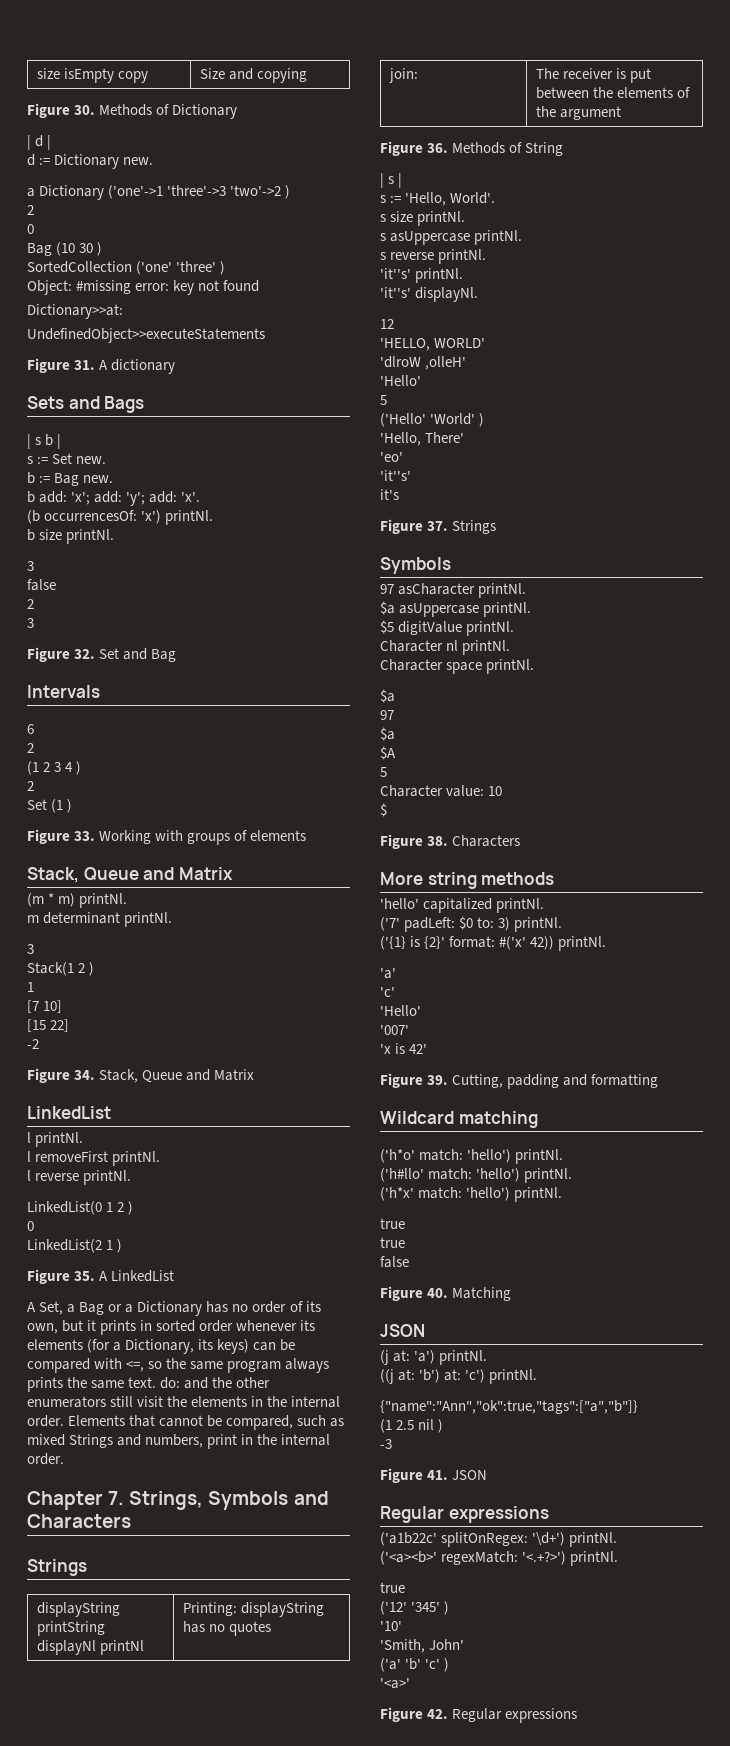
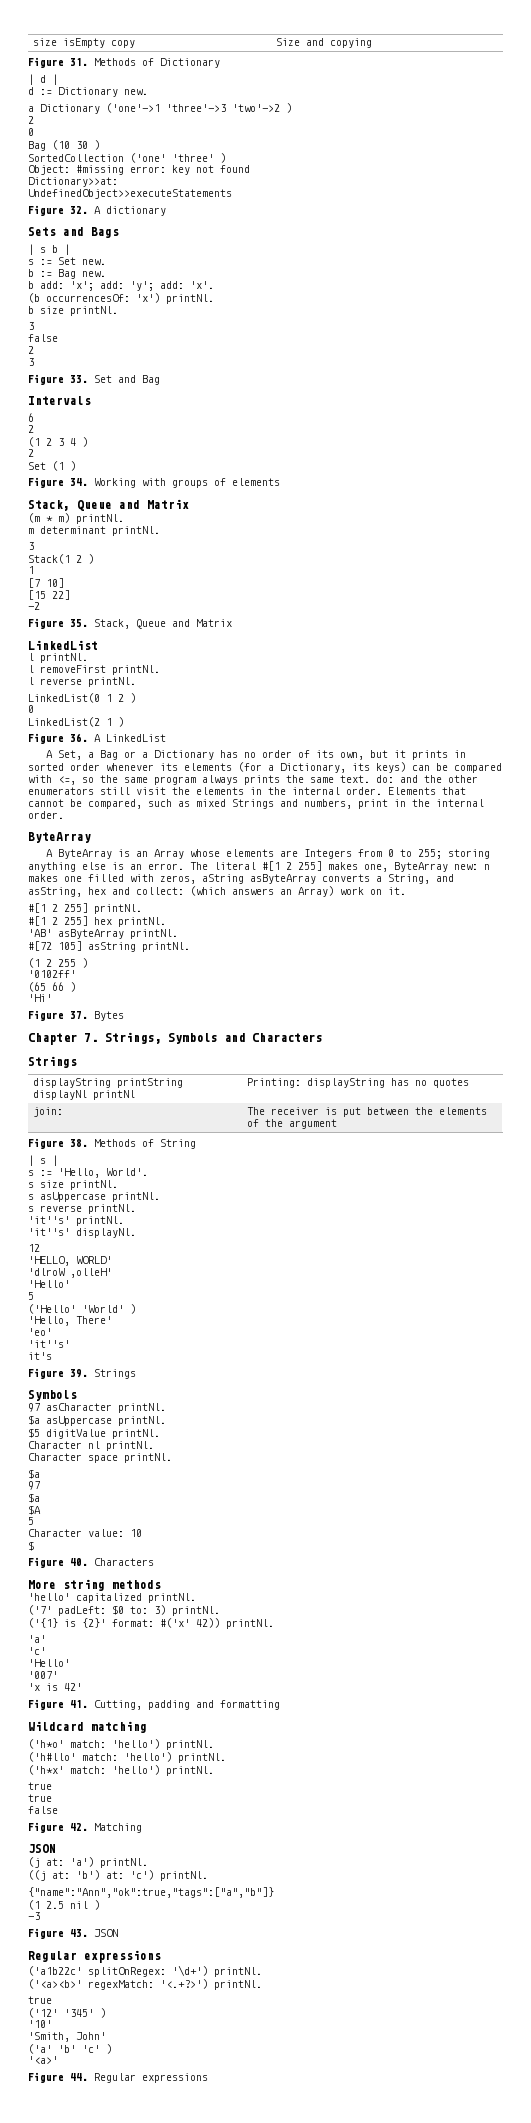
- Figure 30. Methods of Dictionary
+ Figure 31. Methods of Dictionary
- Figure 31. A dictionary
+ Figure 32. A dictionary
- Figure 32. Set and Bag
+ Figure 33. Set and Bag
- Figure 33. Working with groups of elements
+ Figure 34. Working with groups of elements
- Figure 34. Stack, Queue and Matrix
+ Figure 35. Stack, Queue and Matrix
- Figure 35. A LinkedList
+ Figure 36. A LinkedList
  Elements that cannot be compared, such as mixed Strings and numbers, print in the internal order.
+ ByteArray
+ A ByteArray is an Array whose elements are Integers from 0 to 255; storing anything else is an error. The literal #[1 2 255] makes one, ByteArray new: n makes one filled with zeros, aString asByteArray converts a String, and asString, hex and collect: (which answers an Array) work on it.
+ #[1 2 255] printNl.
+ #[1 2 255] hex printNl.
+ 'AB' asByteArray printNl.
+ #[72 105] asString printNl.
+ (1 2 255 )
+ '0102ff'
+ (65 66 )
+ 'Hi'
+ Figure 37. Bytes
- Figure 36. Methods of String
+ Figure 38. Methods of String
- Figure 37. Strings
+ Figure 39. Strings
- Figure 38. Characters
+ Figure 40. Characters
- Figure 39. Cutting, padding and formatting
+ Figure 41. Cutting, padding and formatting
- Figure 40. Matching
+ Figure 42. Matching
- Figure 41. JSON
+ Figure 43. JSON
- Figure 42. Regular expressions
+ Figure 44. Regular expressions

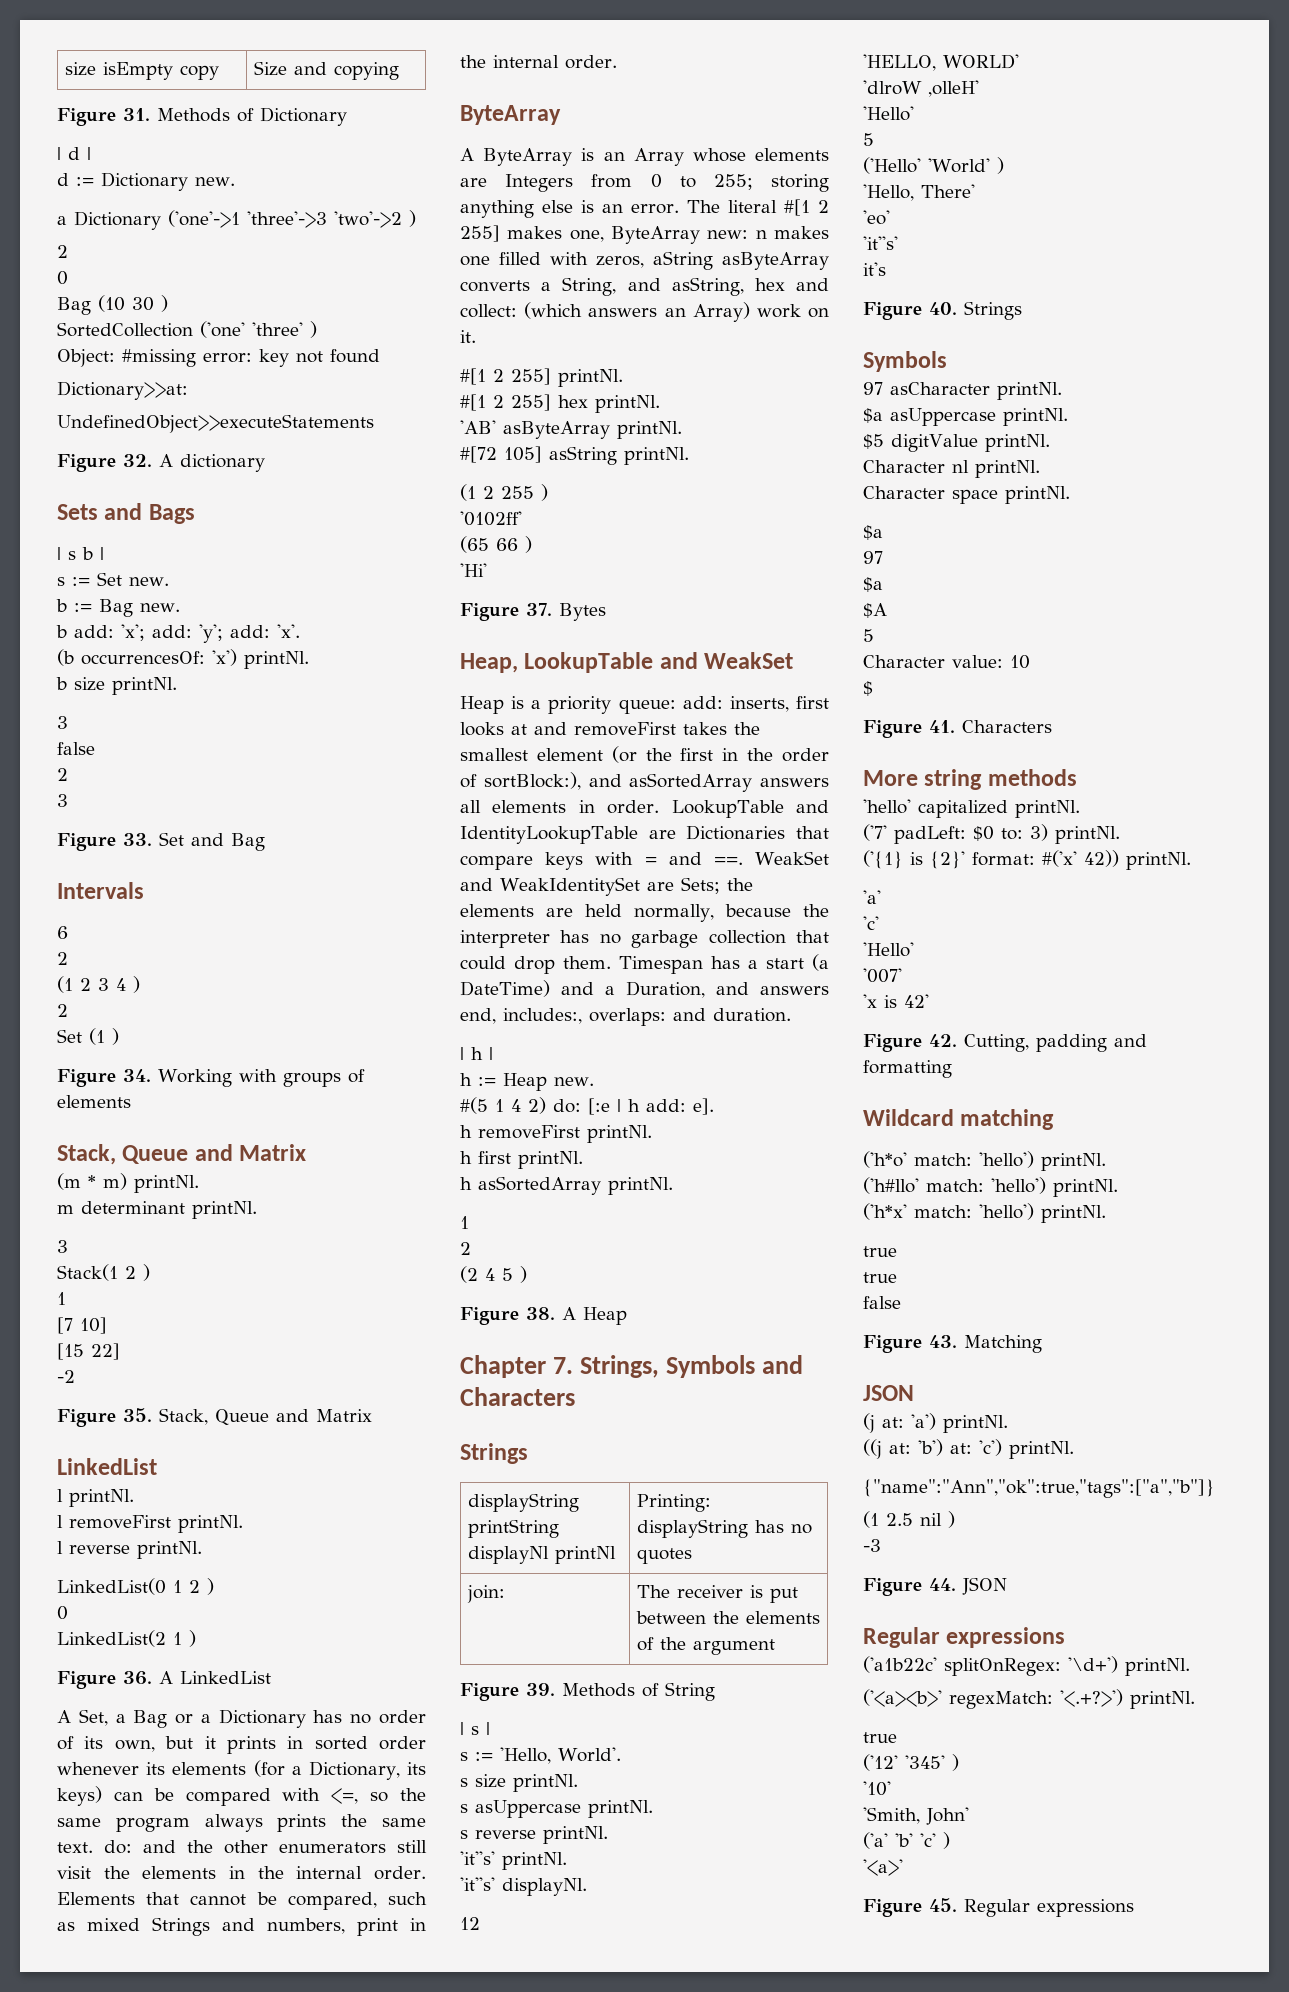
+ Heap, LookupTable and WeakSet
+ Heap is a priority queue: add: inserts, first looks at and removeFirst takes the smallest element (or the first in the order of sortBlock:), and asSortedArray answers all elements in order. LookupTable and IdentityLookupTable are Dictionaries that compare keys with = and ==. WeakSet and WeakIdentitySet are Sets; the elements are held normally, because the interpreter has no garbage collection that could drop them. Timespan has a start (a DateTime) and a Duration, and answers end, includes:, overlaps: and duration.
+ | h |
+ h := Heap new.
+ #(5 1 4 2) do: [:e | h add: e].
+ h removeFirst printNl.
+ h first printNl.
+ h asSortedArray printNl.
+ 1
+ 2
+ (2 4 5 )
+ Figure 38. A Heap
- Figure 38. Methods of String
+ Figure 39. Methods of String
- Figure 39. Strings
+ Figure 40. Strings
- Figure 40. Characters
+ Figure 41. Characters
- Figure 41. Cutting, padding and formatting
+ Figure 42. Cutting, padding and formatting
- Figure 42. Matching
+ Figure 43. Matching
- Figure 43. JSON
+ Figure 44. JSON
- Figure 44. Regular expressions
+ Figure 45. Regular expressions

